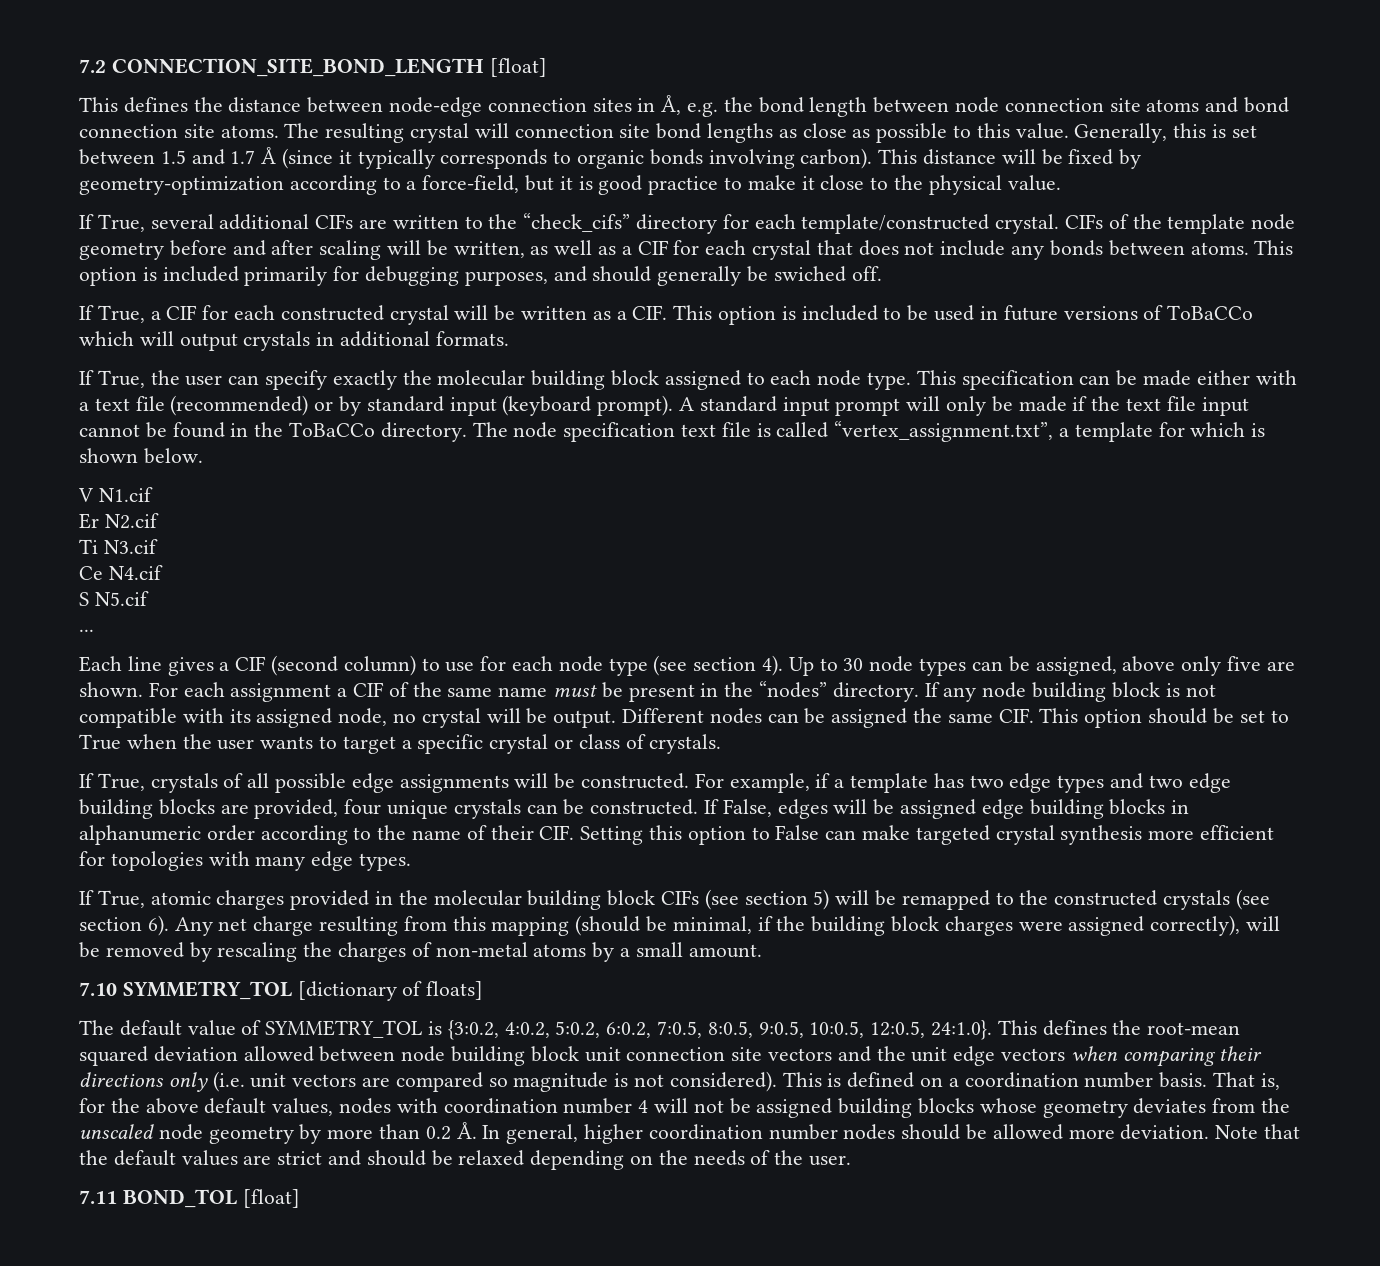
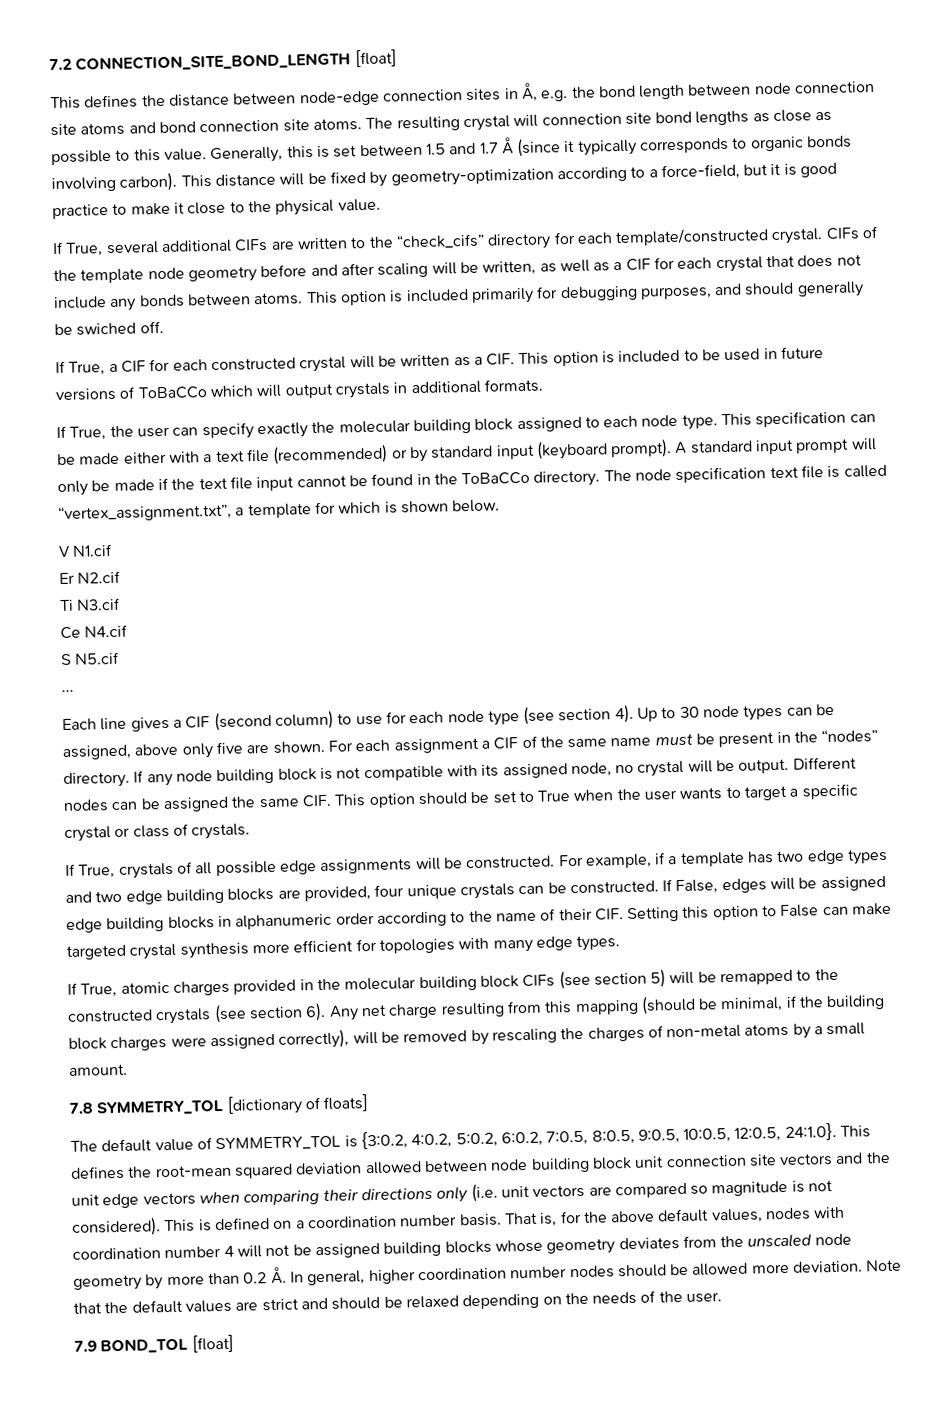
- 7.10 SYMMETRY_TOL [dictionary of floats]
+ 7.8 SYMMETRY_TOL [dictionary of floats]
- 7.11 BOND_TOL [float]
+ 7.9 BOND_TOL [float]

